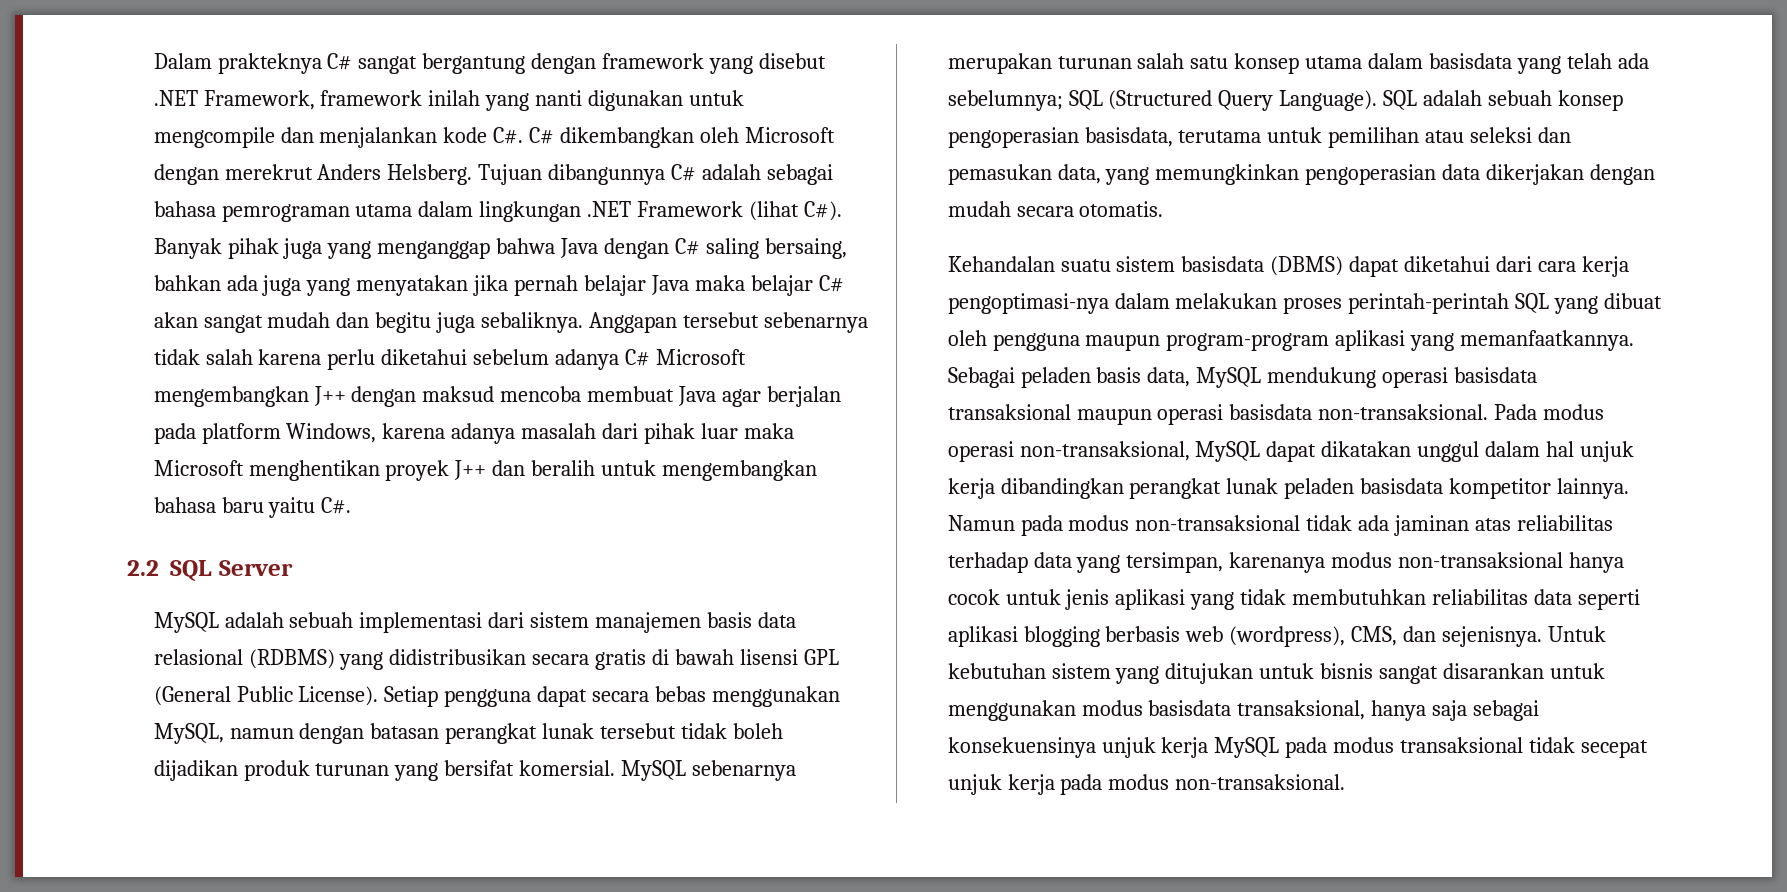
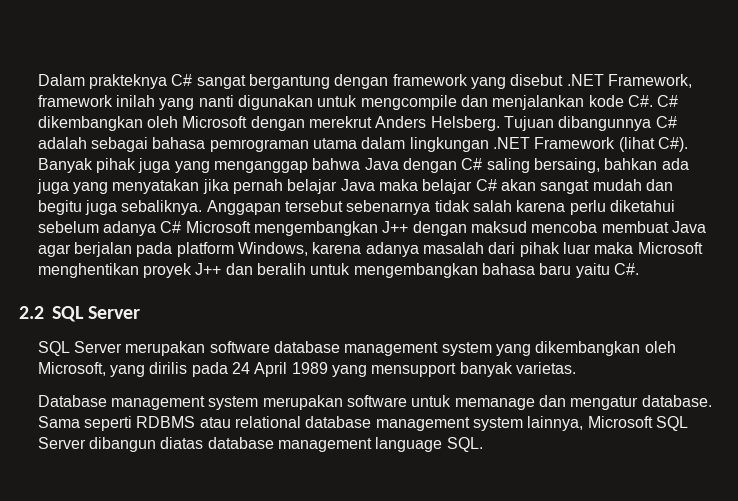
- MySQL adalah sebuah implementasi dari sistem manajemen basis data relasional (RDBMS) yang didistribusikan secara gratis di bawah lisensi GPL (General Public License). Setiap pengguna dapat secara bebas menggunakan MySQL, namun dengan batasan perangkat lunak tersebut tidak boleh dijadikan produk turunan yang bersifat komersial. MySQL sebenarnya merupakan turunan salah satu konsep utama dalam basisdata yang telah ada sebelumnya; SQL (Structured Query Language). SQL adalah sebuah konsep pengoperasian basisdata, terutama untuk pemilihan atau seleksi dan pemasukan data, yang memungkinkan pengoperasian data dikerjakan dengan mudah secara otomatis.
- Kehandalan suatu sistem basisdata (DBMS) dapat diketahui dari cara kerja pengoptimasi-nya dalam melakukan proses perintah-perintah SQL yang dibuat oleh pengguna maupun program-program aplikasi yang memanfaatkannya. Sebagai peladen basis data, MySQL mendukung operasi basisdata transaksional maupun operasi basisdata non-transaksional. Pada modus operasi non-transaksional, MySQL dapat dikatakan unggul dalam hal unjuk kerja dibandingkan perangkat lunak peladen basisdata kompetitor lainnya. Namun pada modus non-transaksional tidak ada jaminan atas reliabilitas terhadap data yang tersimpan, karenanya modus non-transaksional hanya cocok untuk jenis aplikasi yang tidak membutuhkan reliabilitas data seperti aplikasi blogging berbasis web (wordpress), CMS, dan sejenisnya. Untuk kebutuhan sistem yang ditujukan untuk bisnis sangat disarankan untuk menggunakan modus basisdata transaksional, hanya saja sebagai konsekuensinya unjuk kerja MySQL pada modus transaksional tidak secepat unjuk kerja pada modus non-transaksional.
+ SQL Server merupakan software database management system yang dikembangkan oleh Microsoft, yang dirilis pada 24 April 1989 yang mensupport banyak varietas.
+ Database management system merupakan software untuk memanage dan mengatur database. Sama seperti RDBMS atau relational database management system lainnya, Microsoft SQL Server dibangun diatas database management language SQL.

